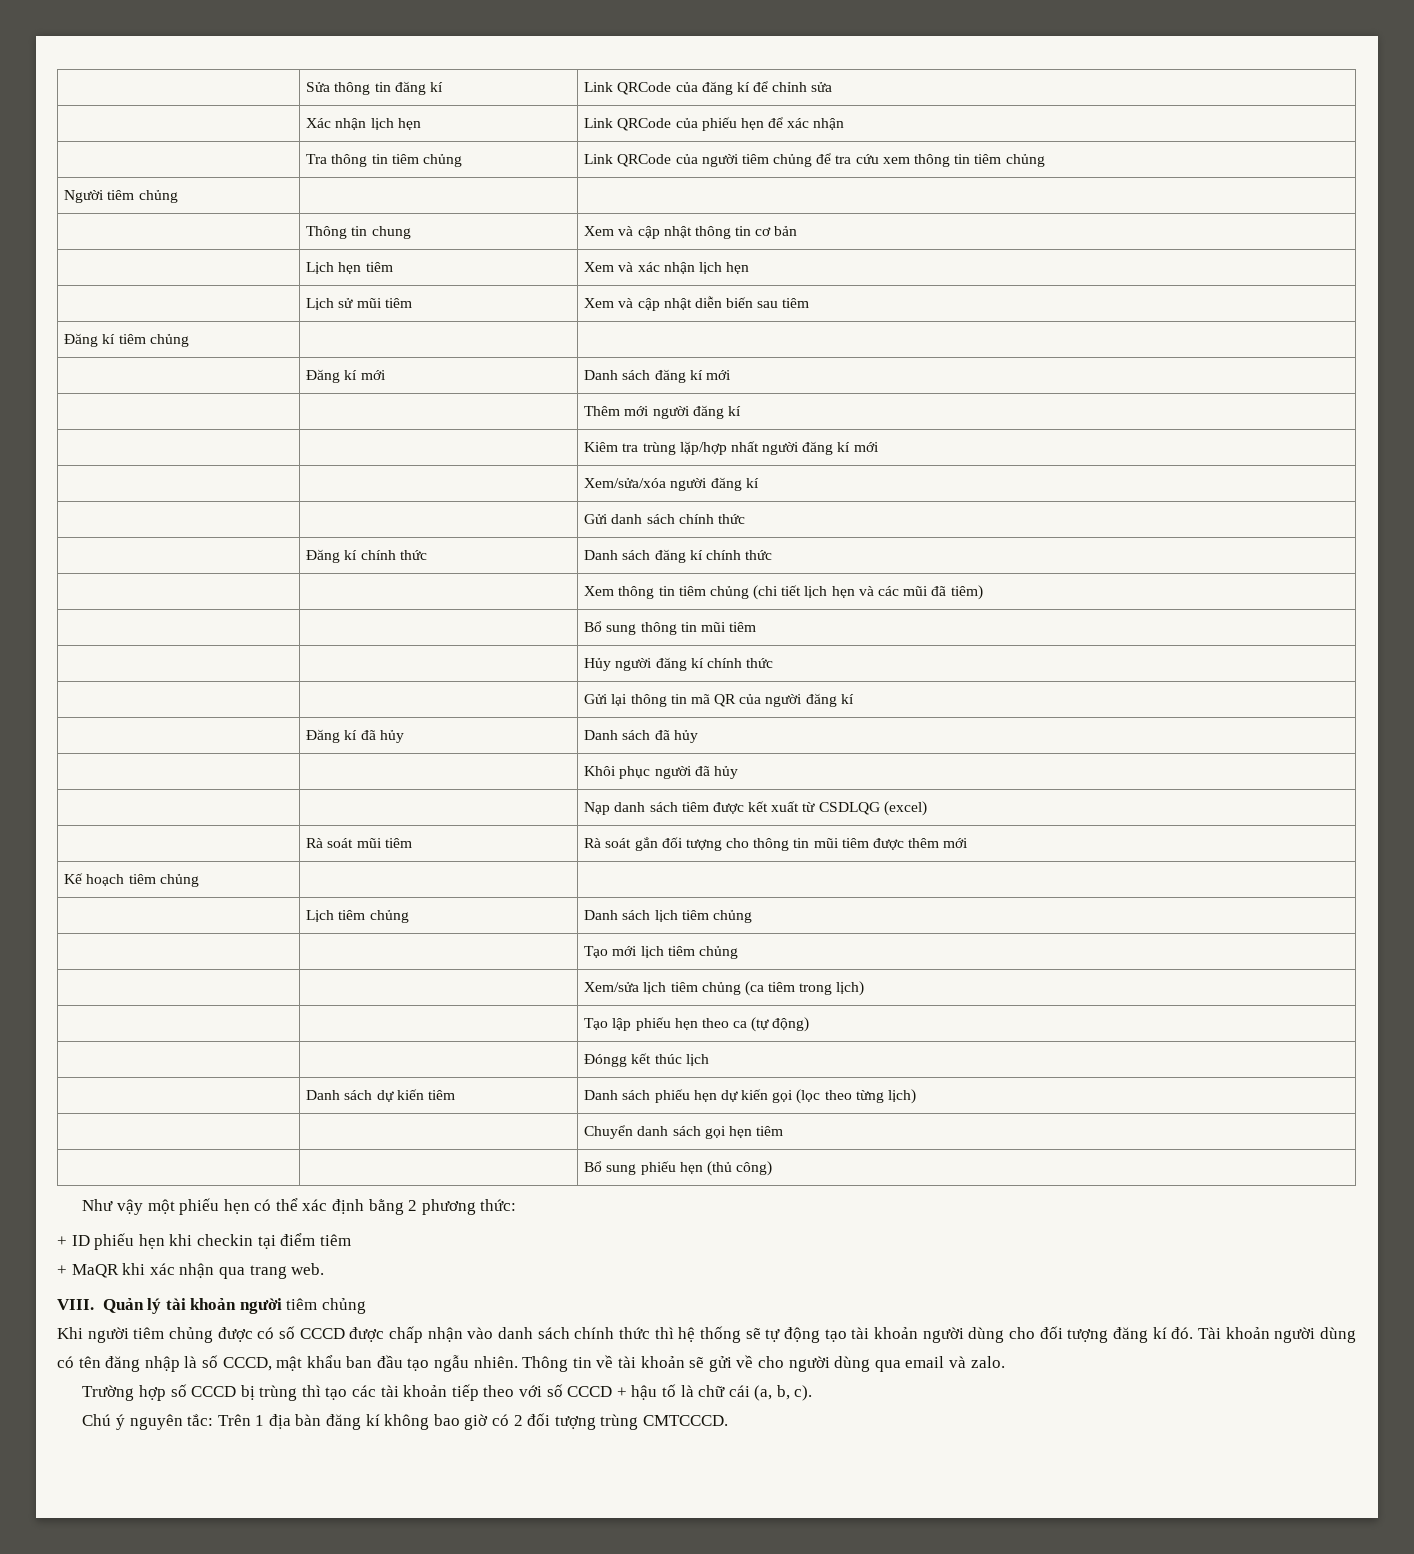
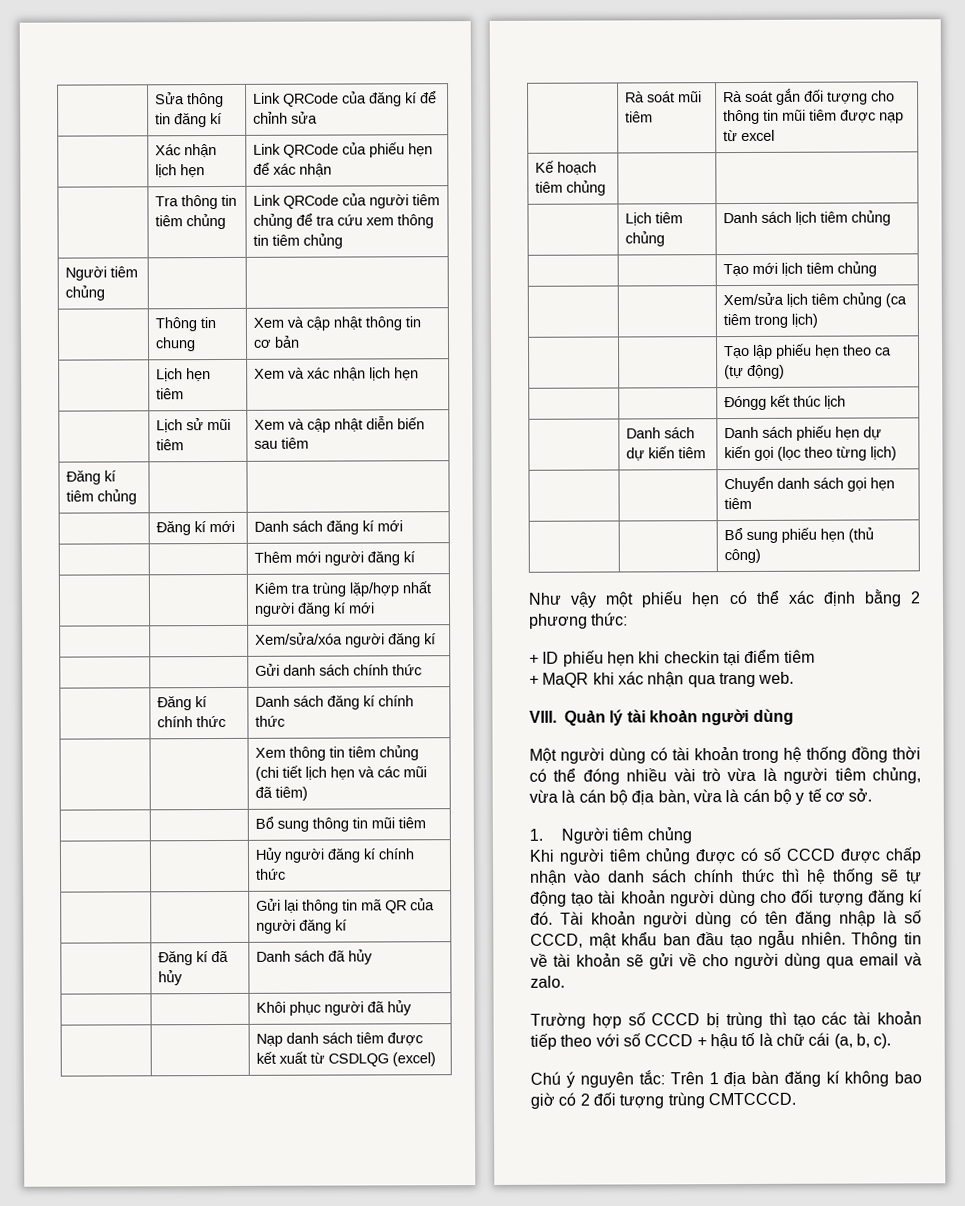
- | Rà soát mũi tiêm | Rà soát gắn đối tượng cho thông tin mũi tiêm được thêm mới
+ | Rà soát mũi tiêm | Rà soát gắn đối tượng cho thông tin mũi tiêm được nạp từ excel
- Quản lý tài khoản người tiêm chủng
+ Quản lý tài khoản người dùng
+ Một người dùng có tài khoản trong hệ thống đồng thời có thể đóng nhiều vài trò vừa là người tiêm chủng, vừa là cán bộ địa bàn, vừa là cán bộ y tế cơ sở.
+ 1. Người tiêm chủng

